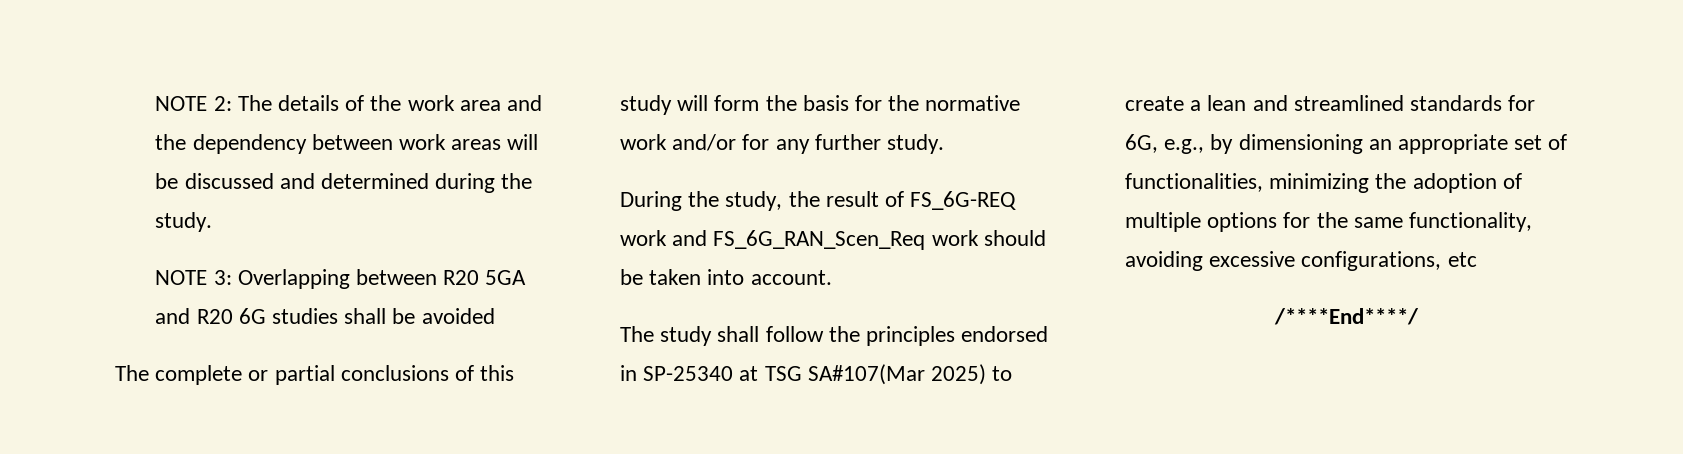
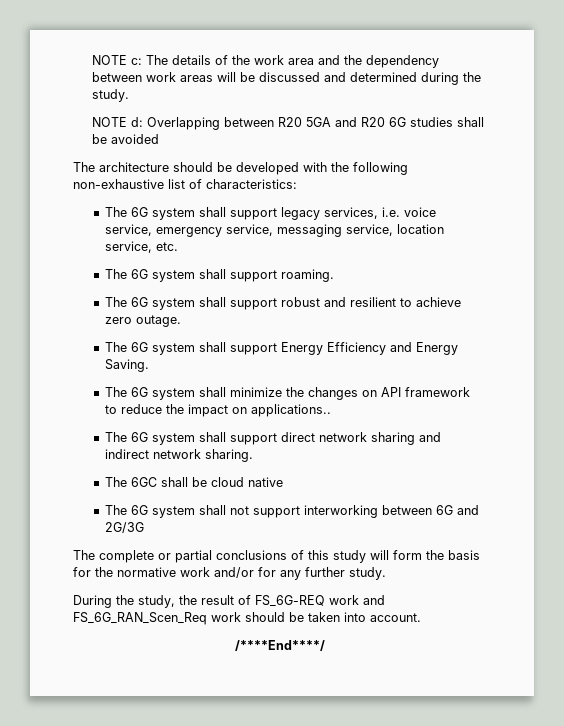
- NOTE 2: The details of the work area and the dependency between work areas will be discussed and determined during the study.
+ NOTE c: The details of the work area and the dependency between work areas will be discussed and determined during the study.
- NOTE 3: Overlapping between R20 5GA and R20 6G studies shall be avoided
+ NOTE d: Overlapping between R20 5GA and R20 6G studies shall be avoided
+ The architecture should be developed with the following non-exhaustive list of characteristics:
+ The 6G system shall support legacy services, i.e. voice service, emergency service, messaging service, location service, etc.
+ The 6G system shall support roaming.
+ The 6G system shall support robust and resilient to achieve zero outage.
+ The 6G system shall support Energy Efficiency and Energy Saving.
+ The 6G system shall minimize the changes on API framework to reduce the impact on applications..
+ The 6G system shall support direct network sharing and indirect network sharing.
+ The 6GC shall be cloud native
+ The 6G system shall not support interworking between 6G and 2G/3G
- The study shall follow the principles endorsed in SP-25340 at TSG SA#107(Mar 2025) to create a lean and streamlined standards for 6G, e.g., by dimensioning an appropriate set of functionalities, minimizing the adoption of multiple options for the same functionality, avoiding excessive configurations, etc

